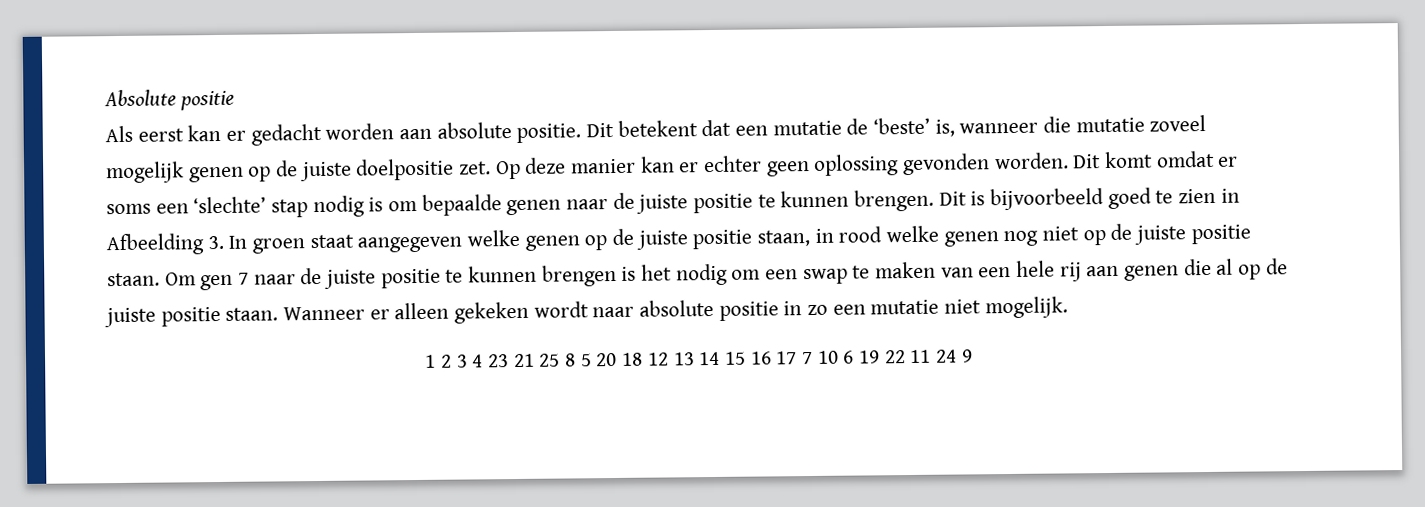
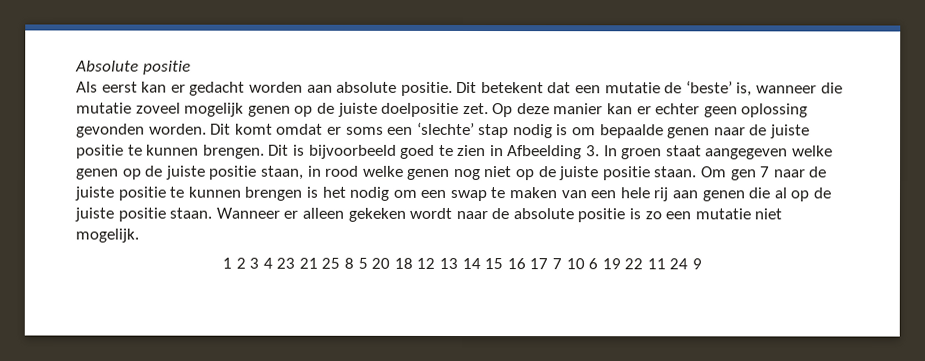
- Wanneer er alleen gekeken wordt naar absolute positie in zo een mutatie niet mogelijk.
+ Wanneer er alleen gekeken wordt naar de absolute positie is zo een mutatie niet mogelijk.

